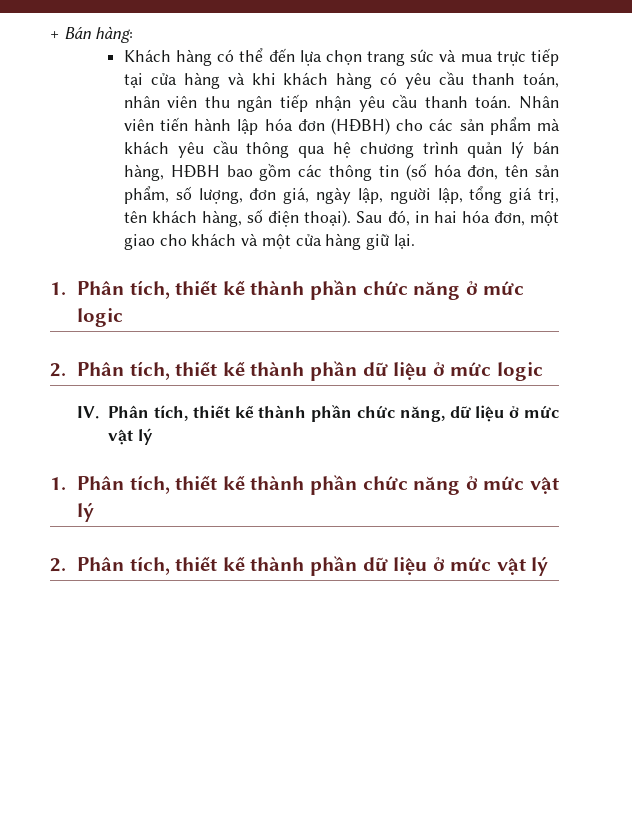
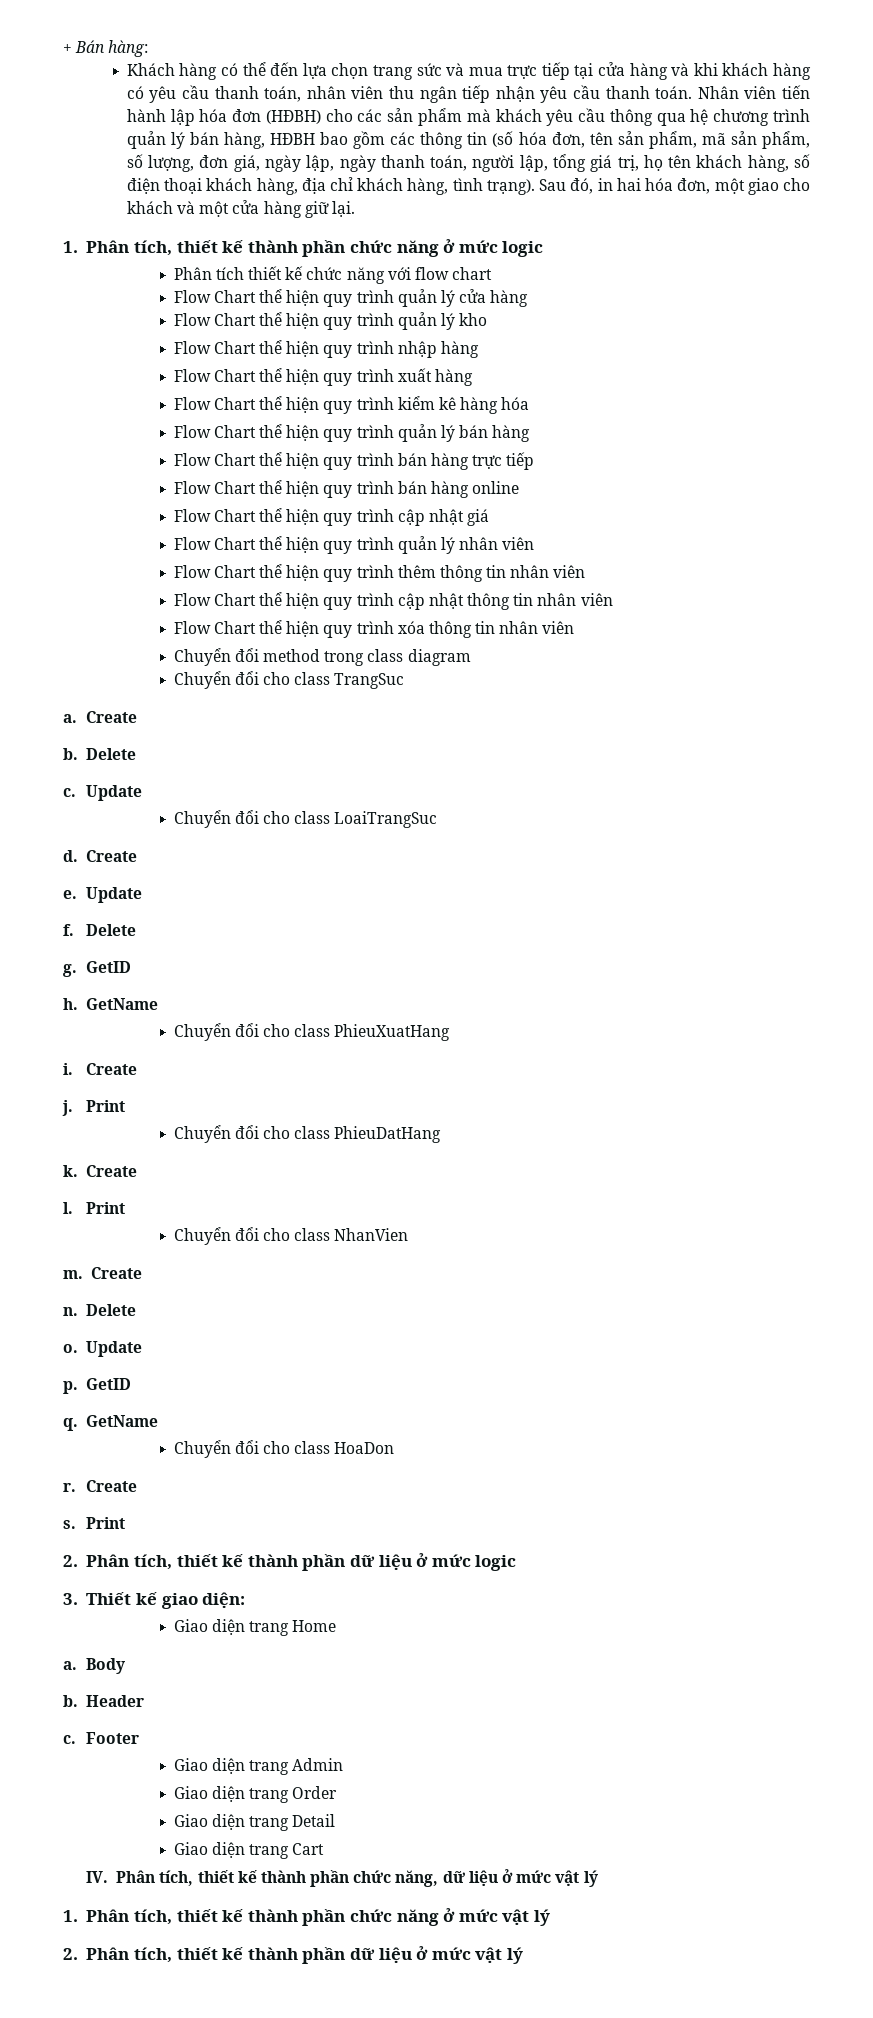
- Nhân viên tiến hành lập hóa đơn (HĐBH) cho các sản phẩm mà khách yêu cầu thông qua hệ chương trình quản lý bán hàng, HĐBH bao gồm các thông tin (số hóa đơn, tên sản phẩm, số lượng, đơn giá, ngày lập, người lập, tổng giá trị, tên khách hàng, số điện thoại).
+ Nhân viên tiến hành lập hóa đơn (HĐBH) cho các sản phẩm mà khách yêu cầu thông qua hệ chương trình quản lý bán hàng, HĐBH bao gồm các thông tin (số hóa đơn, tên sản phẩm, mã sản phẩm, số lượng, đơn giá, ngày lập, ngày thanh toán, người lập, tổng giá trị, họ tên khách hàng, số điện thoại khách hàng, địa chỉ khách hàng, tình trạng).
+ Phân tích thiết kế chức năng với flow chart
+ Flow Chart thể hiện quy trình quản lý cửa hàng
+ Flow Chart thể hiện quy trình quản lý kho
+ Flow Chart thể hiện quy trình nhập hàng
+ Flow Chart thể hiện quy trình xuất hàng
+ Flow Chart thể hiện quy trình kiểm kê hàng hóa
+ Flow Chart thể hiện quy trình quản lý bán hàng
+ Flow Chart thể hiện quy trình bán hàng trực tiếp
+ Flow Chart thể hiện quy trình bán hàng online
+ Flow Chart thể hiện quy trình cập nhật giá
+ Flow Chart thể hiện quy trình quản lý nhân viên
+ Flow Chart thể hiện quy trình thêm thông tin nhân viên
+ Flow Chart thể hiện quy trình cập nhật thông tin nhân viên
+ Flow Chart thể hiện quy trình xóa thông tin nhân viên
+ Chuyển đổi method trong class diagram
+ Chuyển đổi cho class TrangSuc
+ a. Create
+ b. Delete
+ c. Update
+ Chuyển đổi cho class LoaiTrangSuc
+ d. Create
+ e. Update
+ f. Delete
+ g. GetID
+ h. GetName
+ Chuyển đổi cho class PhieuXuatHang
+ i. Create
+ j. Print
+ Chuyển đổi cho class PhieuDatHang
+ k. Create
+ l. Print
+ Chuyển đổi cho class NhanVien
+ m. Create
+ n. Delete
+ o. Update
+ p. GetID
+ q. GetName
+ Chuyển đổi cho class HoaDon
+ r. Create
+ s. Print
+ 3. Thiết kế giao diện:
+ Giao diện trang Home
+ a. Body
+ b. Header
+ c. Footer
+ Giao diện trang Admin
+ Giao diện trang Order
+ Giao diện trang Detail
+ Giao diện trang Cart

